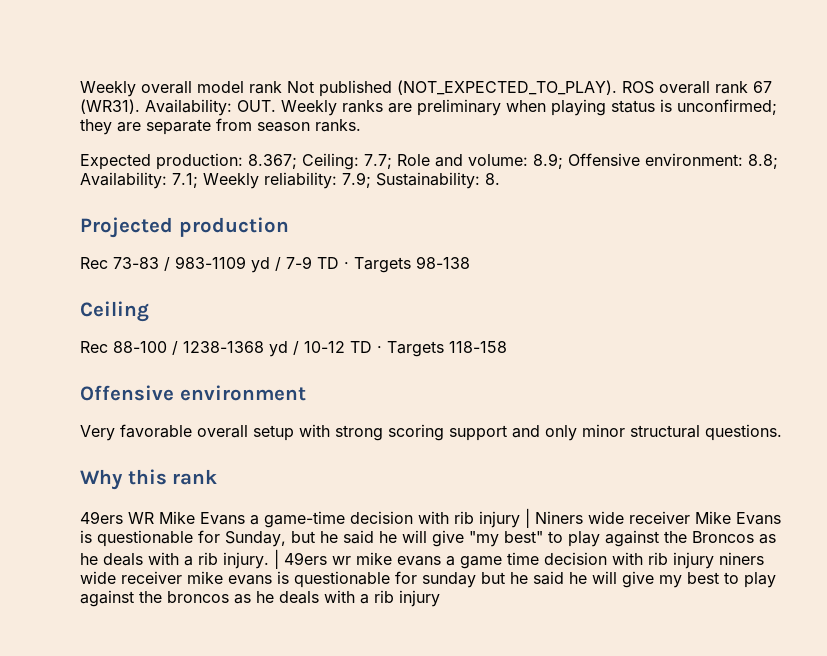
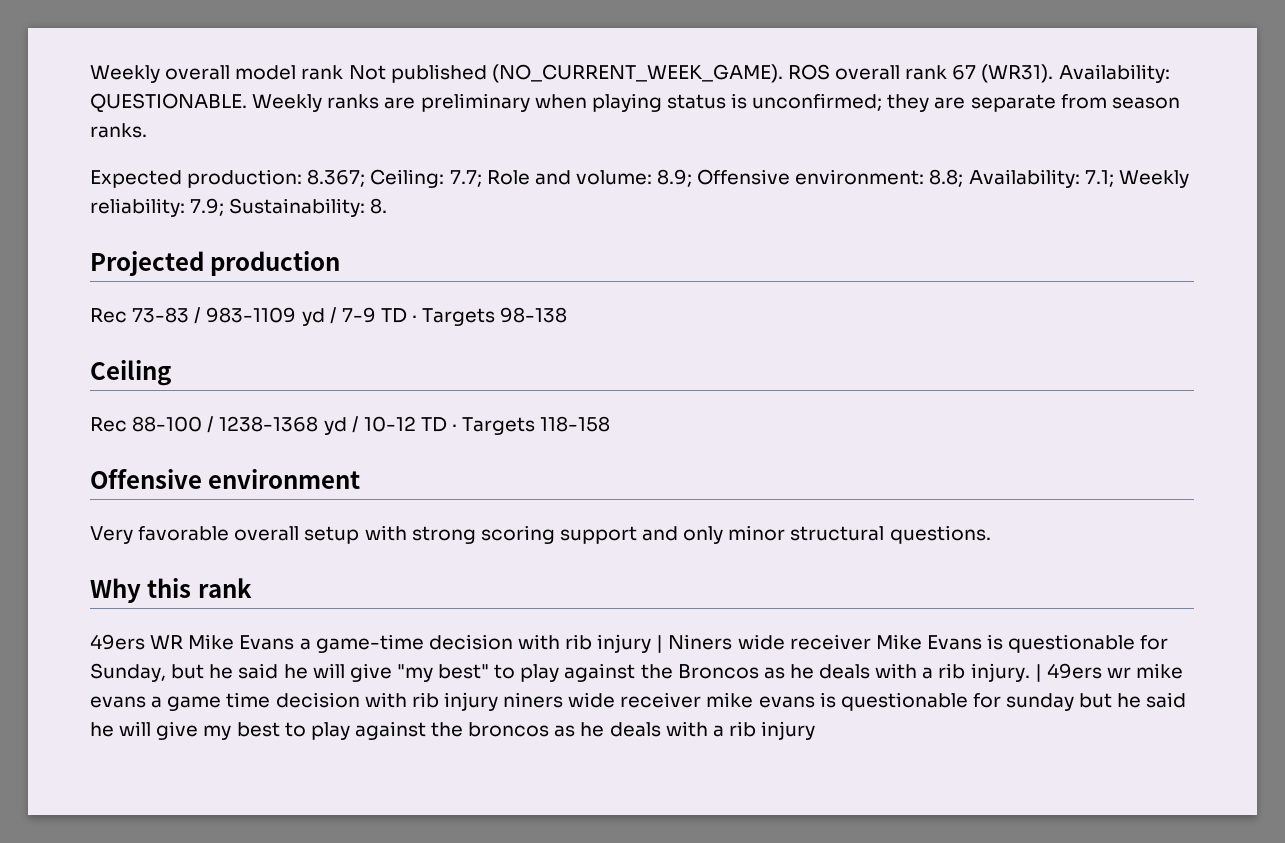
- Weekly overall model rank Not published (NOT_EXPECTED_TO_PLAY).
+ Weekly overall model rank Not published (NO_CURRENT_WEEK_GAME).
- Availability: OUT. Weekly ranks are preliminary when playing status is unconfirmed; they are separate from season ranks.
+ Availability: QUESTIONABLE. Weekly ranks are preliminary when playing status is unconfirmed; they are separate from season ranks.

